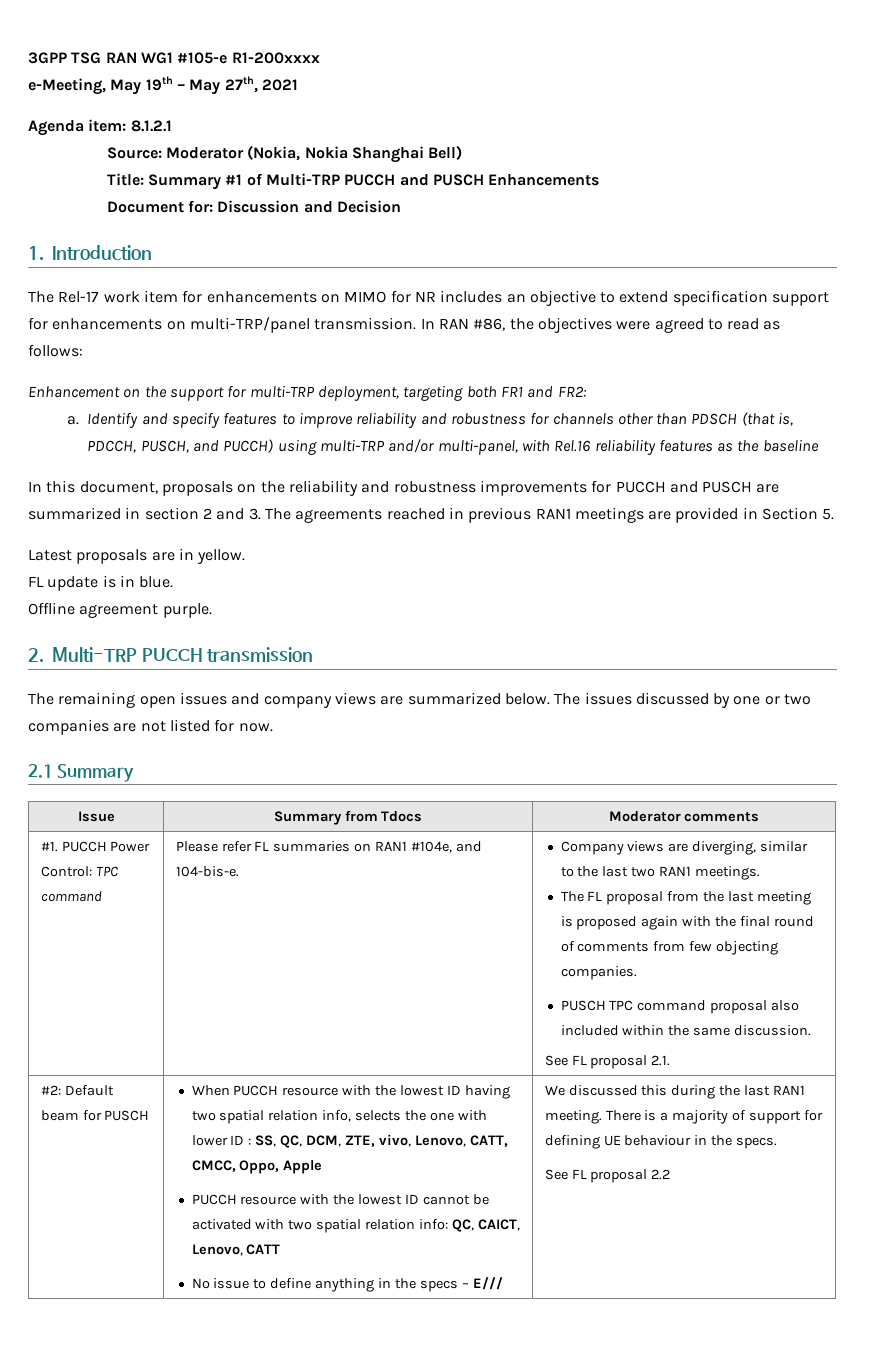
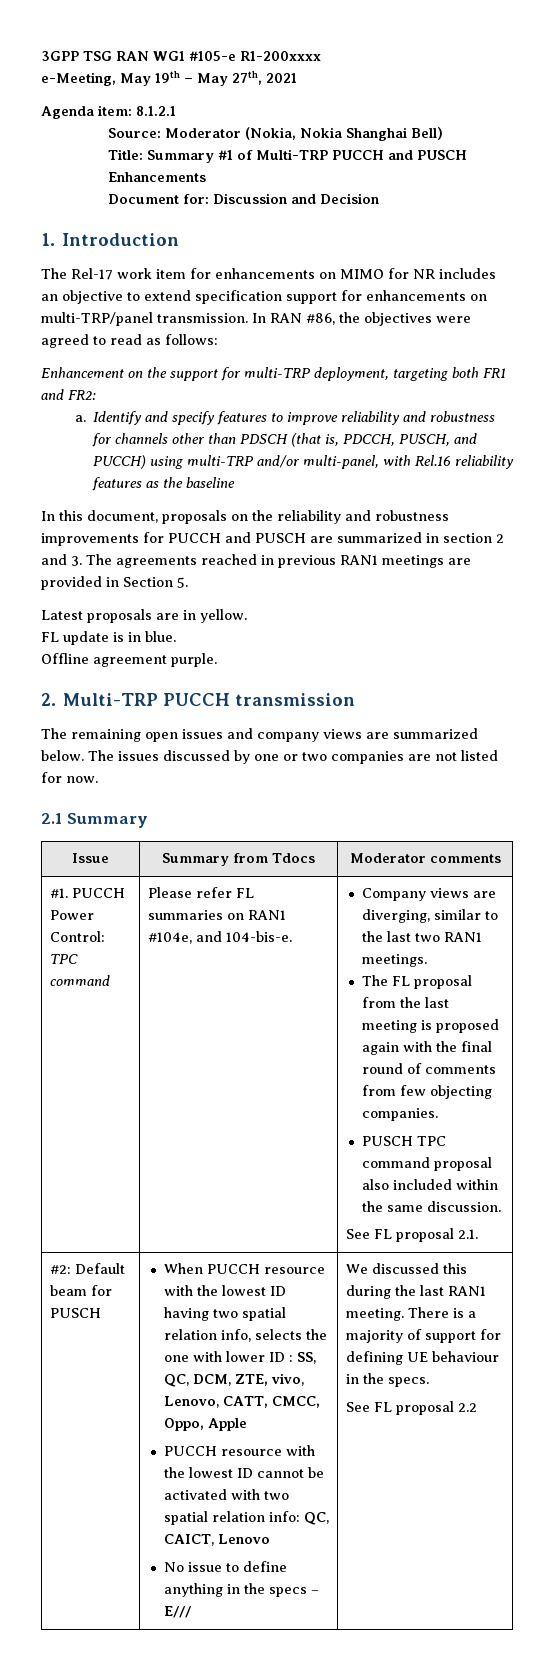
- PUCCH resource with the lowest ID cannot be activated with two spatial relation info: QC, CAICT, Lenovo, CATT
+ PUCCH resource with the lowest ID cannot be activated with two spatial relation info: QC, CAICT, Lenovo

